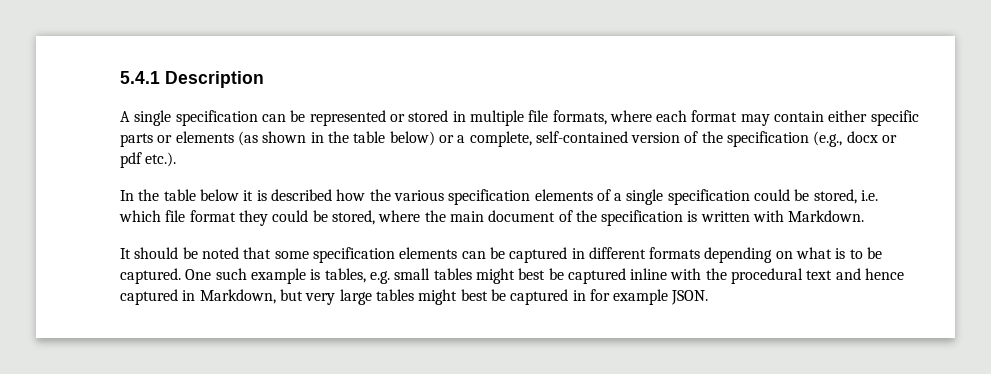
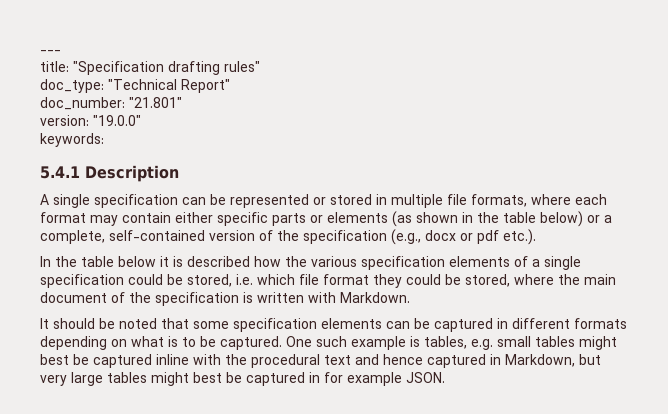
+ ---
+ title: "Specification drafting rules"
+ doc_type: "Technical Report"
+ doc_number: "21.801"
+ version: "19.0.0"
+ keywords:

